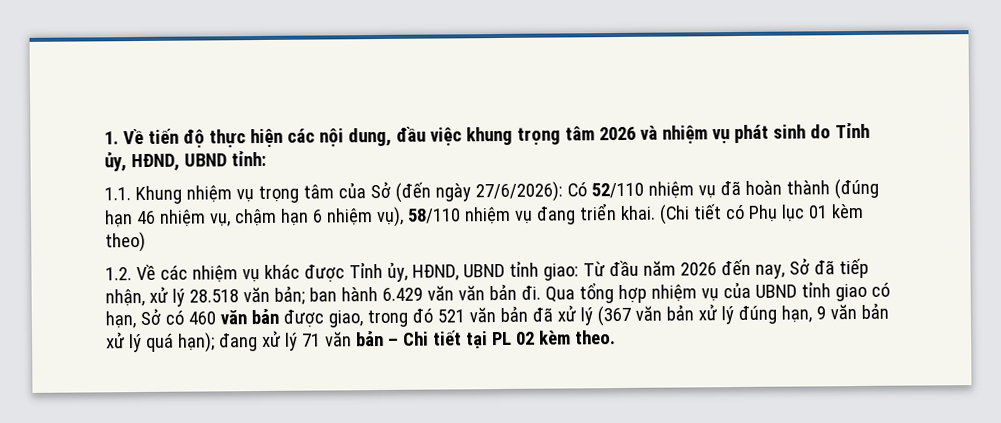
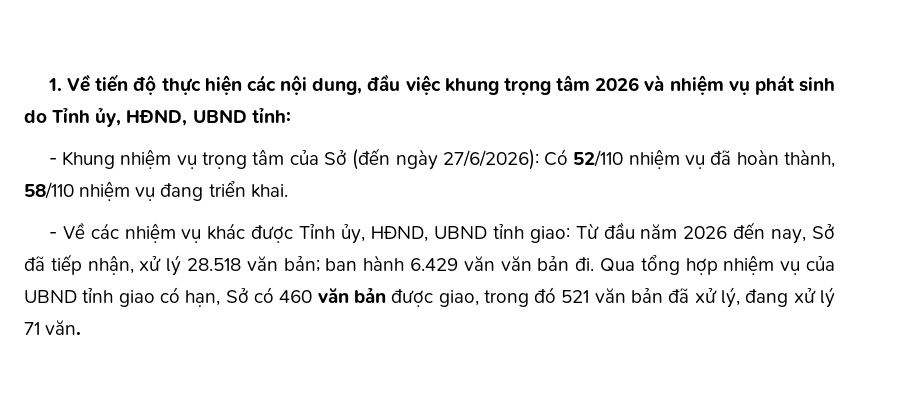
- 1.1. Khung nhiệm vụ trọng tâm của Sở (đến ngày 27/6/2026): Có 52/110 nhiệm vụ đã hoàn thành (đúng hạn 46 nhiệm vụ, chậm hạn 6 nhiệm vụ), 58/110 nhiệm vụ đang triển khai. (Chi tiết có Phụ lục 01 kèm theo)
- 1.2. Về các nhiệm vụ khác được Tỉnh ủy, HĐND, UBND tỉnh giao: Từ đầu năm 2026 đến nay, Sở đã tiếp nhận, xử lý 28.518 văn bản; ban hành 6.429 văn văn bản đi.
+ - Khung nhiệm vụ trọng tâm của Sở (đến ngày 27/6/2026): Có 52/110 nhiệm vụ đã hoàn thành, 58/110 nhiệm vụ đang triển khai.
+ - Về các nhiệm vụ khác được Tỉnh ủy, HĐND, UBND tỉnh giao: Từ đầu năm 2026 đến nay, Sở đã tiếp nhận, xử lý 28.518 văn bản; ban hành 6.429 văn văn bản đi.
- Qua tổng hợp nhiệm vụ của UBND tỉnh giao có hạn, Sở có 460 văn bản được giao, trong đó 521 văn bản đã xử lý (367 văn bản xử lý đúng hạn, 9 văn bản xử lý quá hạn); đang xử lý 71 văn bản – Chi tiết tại PL 02 kèm theo.
+ Qua tổng hợp nhiệm vụ của UBND tỉnh giao có hạn, Sở có 460 văn bản được giao, trong đó 521 văn bản đã xử lý, đang xử lý 71 văn.

